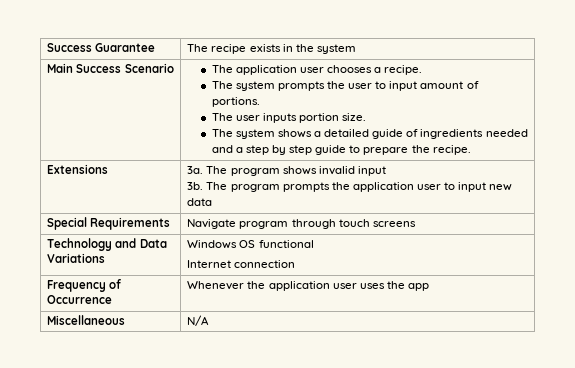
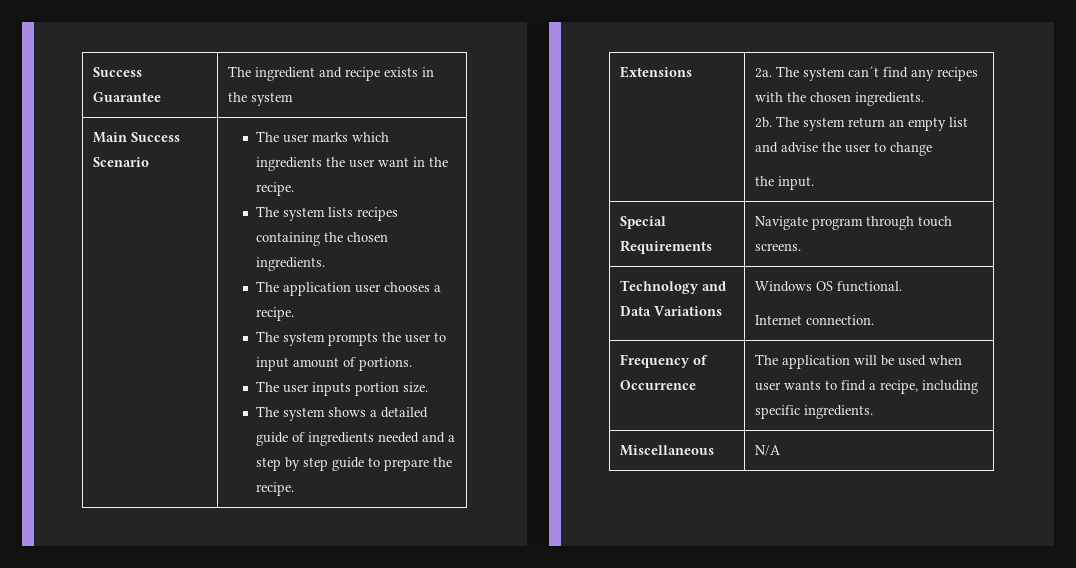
- Success Guarantee | The recipe exists in the system
+ Success Guarantee | The ingredient and recipe exists in the system
+ The user marks which ingredients the user want in the recipe.
+ The system lists recipes containing the chosen ingredients.
- Extensions | 3a. The program shows invalid input
- 3b. The program prompts the application user to input new data
+ Extensions | 2a. The system can´t find any recipes with the chosen ingredients.
+ 2b. The system return an empty list and advise the user to change
+ the input.
- Special Requirements | Navigate program through touch screens
+ Special Requirements | Navigate program through touch screens.
- Technology and Data Variations | Windows OS functional
- Internet connection
+ Technology and Data Variations | Windows OS functional.
+ Internet connection.
- Frequency of Occurrence | Whenever the application user uses the app
+ Frequency of Occurrence | The application will be used when user wants to find a recipe, including specific ingredients.

